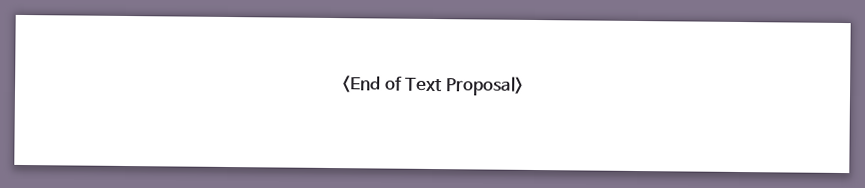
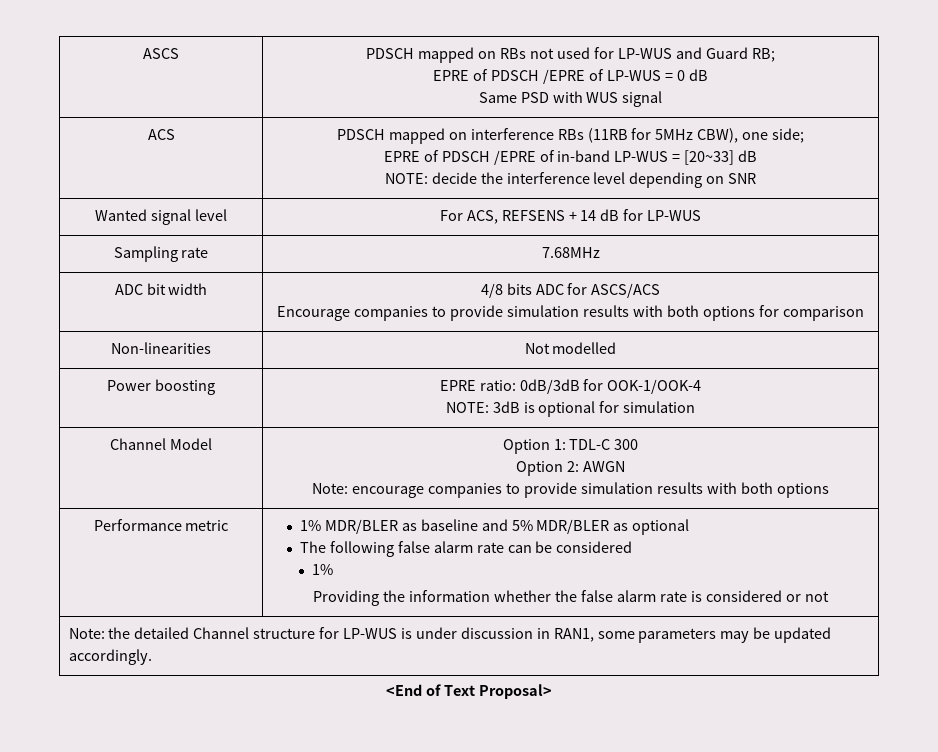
+ ASCS | PDSCH mapped on RBs not used for LP-WUS and Guard RB;
+ EPRE of PDSCH /EPRE of LP-WUS = 0 dB
+ Same PSD with WUS signal
+ ACS | PDSCH mapped on interference RBs (11RB for 5MHz CBW), one side;
+ EPRE of PDSCH /EPRE of in-band LP-WUS = [20~33] dB
+ NOTE: decide the interference level depending on SNR
+ Wanted signal level | For ACS, REFSENS + 14 dB for LP-WUS
+ Sampling rate | 7.68MHz
+ ADC bit width | 4/8 bits ADC for ASCS/ACS
+ Encourage companies to provide simulation results with both options for comparison
+ Non-linearities | Not modelled
+ Power boosting | EPRE ratio: 0dB/3dB for OOK-1/OOK-4
+ NOTE: 3dB is optional for simulation
+ Channel Model | Option 1: TDL-C 300
+ Option 2: AWGN
+ Note: encourage companies to provide simulation results with both options
+ Performance metric | 1% MDR/BLER as baseline and 5% MDR/BLER as optional
+ The following false alarm rate can be considered
+ 1%
+ Providing the information whether the false alarm rate is considered or not
+ Note: the detailed Channel structure for LP-WUS is under discussion in RAN1, some parameters may be updated accordingly.

